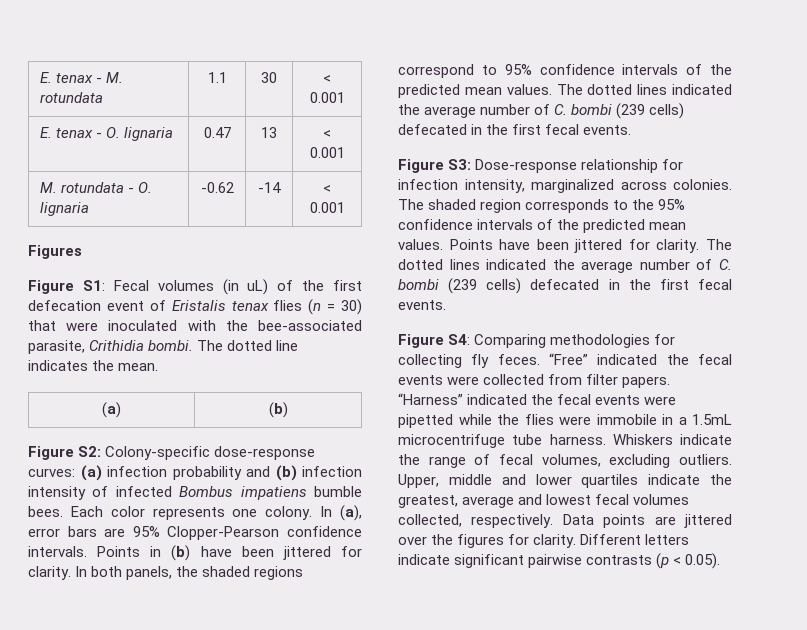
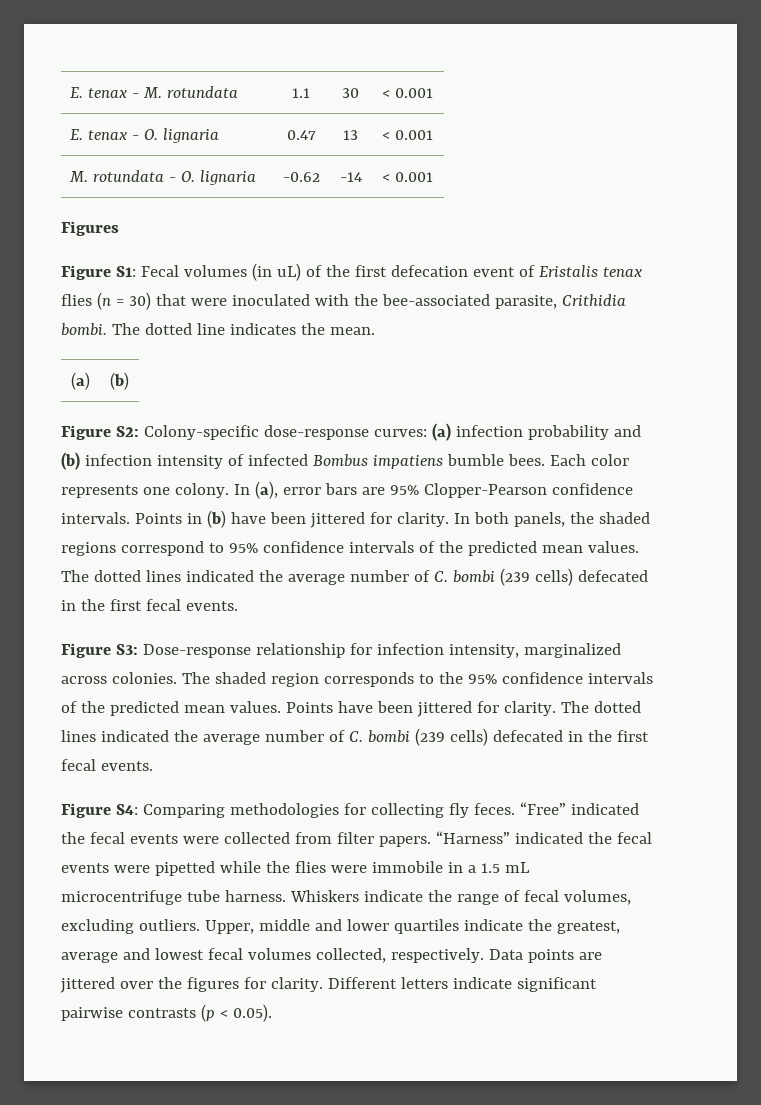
- “Harness” indicated the fecal events were pipetted while the flies were immobile in a 1.5mL microcentrifuge tube harness.
+ “Harness” indicated the fecal events were pipetted while the flies were immobile in a 1.5 mL microcentrifuge tube harness.

